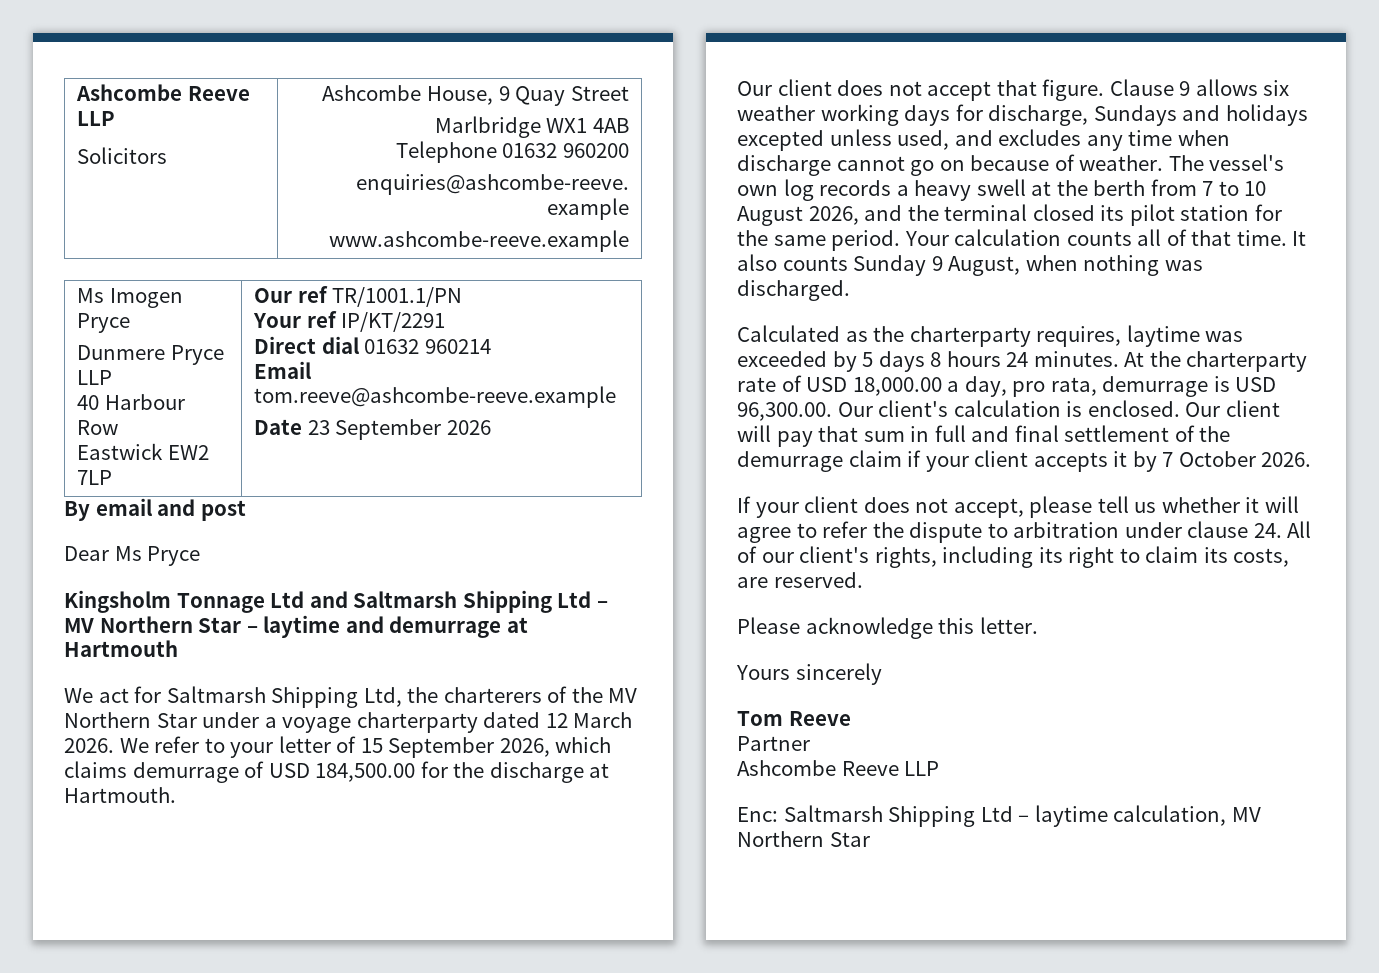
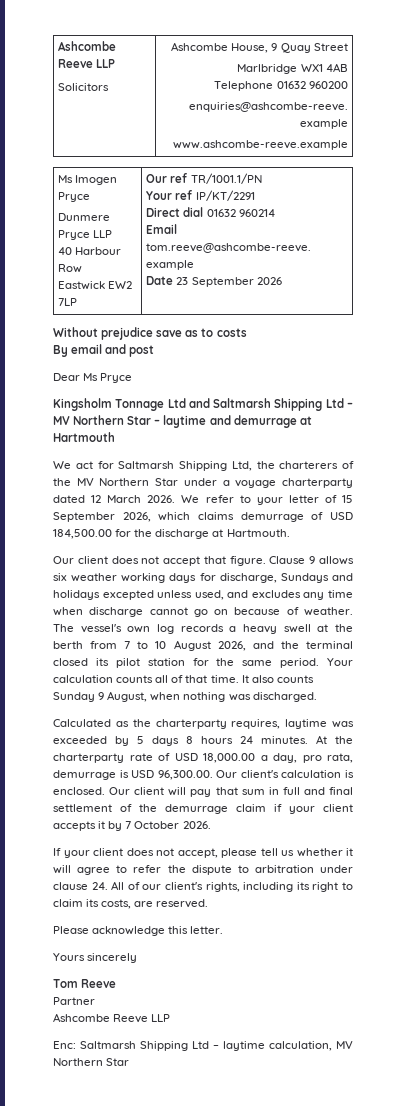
+ Without prejudice save as to costs

